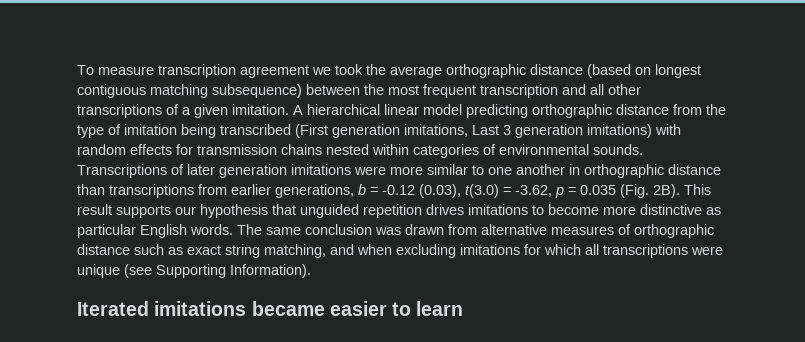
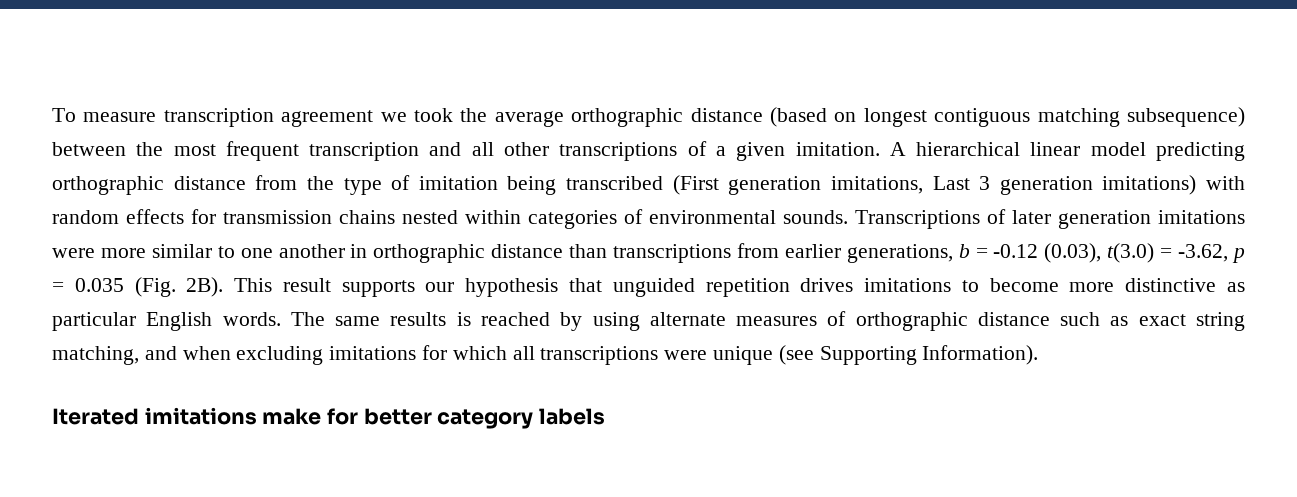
- The same conclusion was drawn from alternative measures of orthographic distance such as exact string matching, and when excluding imitations for which all transcriptions were unique (see Supporting Information).
+ The same results is reached by using alternate measures of orthographic distance such as exact string matching, and when excluding imitations for which all transcriptions were unique (see Supporting Information).
- Iterated imitations became easier to learn
+ Iterated imitations make for better category labels

